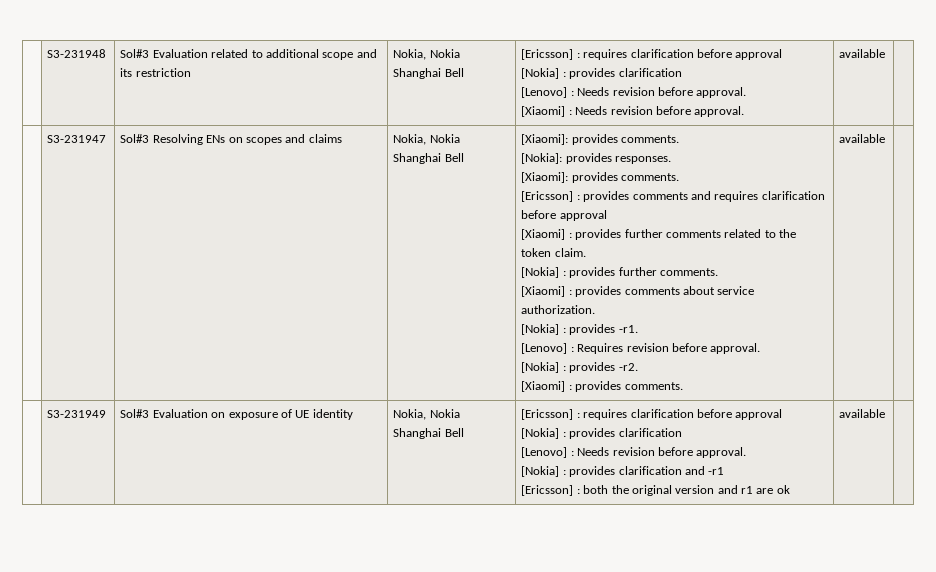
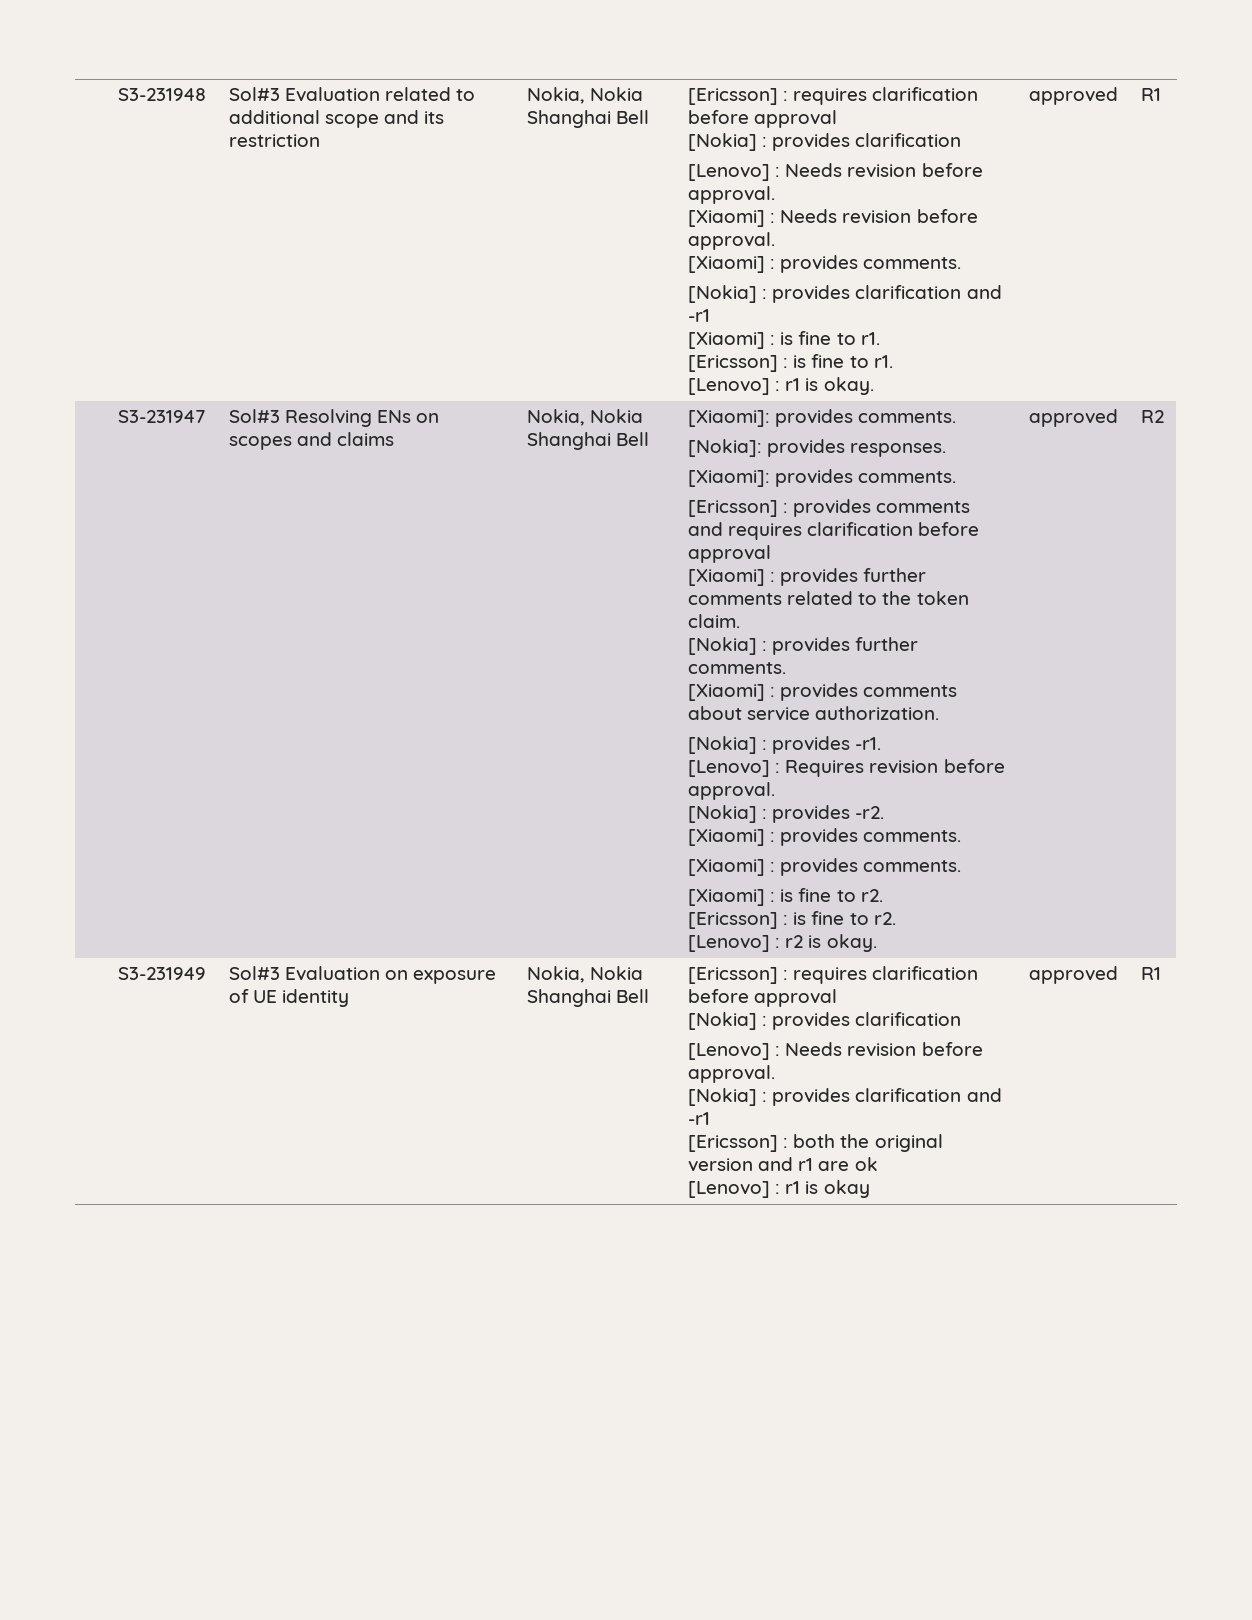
- [Xiaomi] : Needs revision before approval. | available
+ [Xiaomi] : Needs revision before approval.
+ [Xiaomi] : provides comments.
+ [Nokia] : provides clarification and -r1
+ [Xiaomi] : is fine to r1.
+ [Ericsson] : is fine to r1.
+ [Lenovo] : r1 is okay. | approved | R1
  [Nokia] : provides -r2.
- [Xiaomi] : provides comments. | available
+ [Xiaomi] : provides comments.
+ [Xiaomi] : provides comments.
+ [Xiaomi] : is fine to r2.
+ [Ericsson] : is fine to r2.
+ [Lenovo] : r2 is okay. | approved | R2
- [Ericsson] : both the original version and r1 are ok | available
+ [Ericsson] : both the original version and r1 are ok
+ [Lenovo] : r1 is okay | approved | R1

